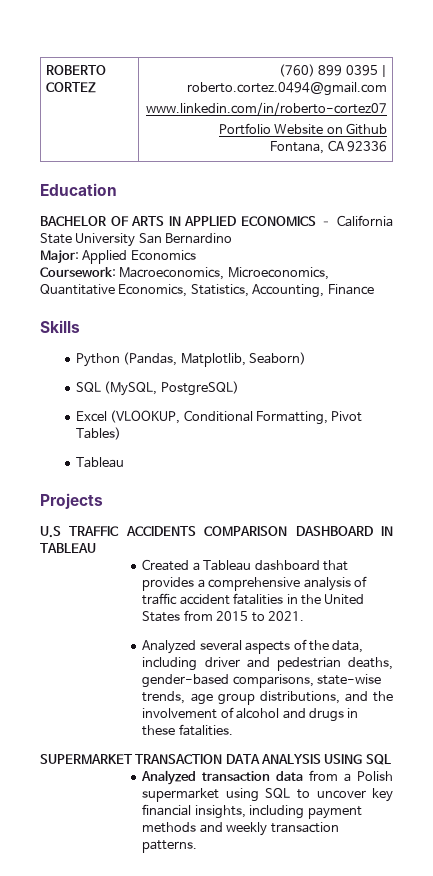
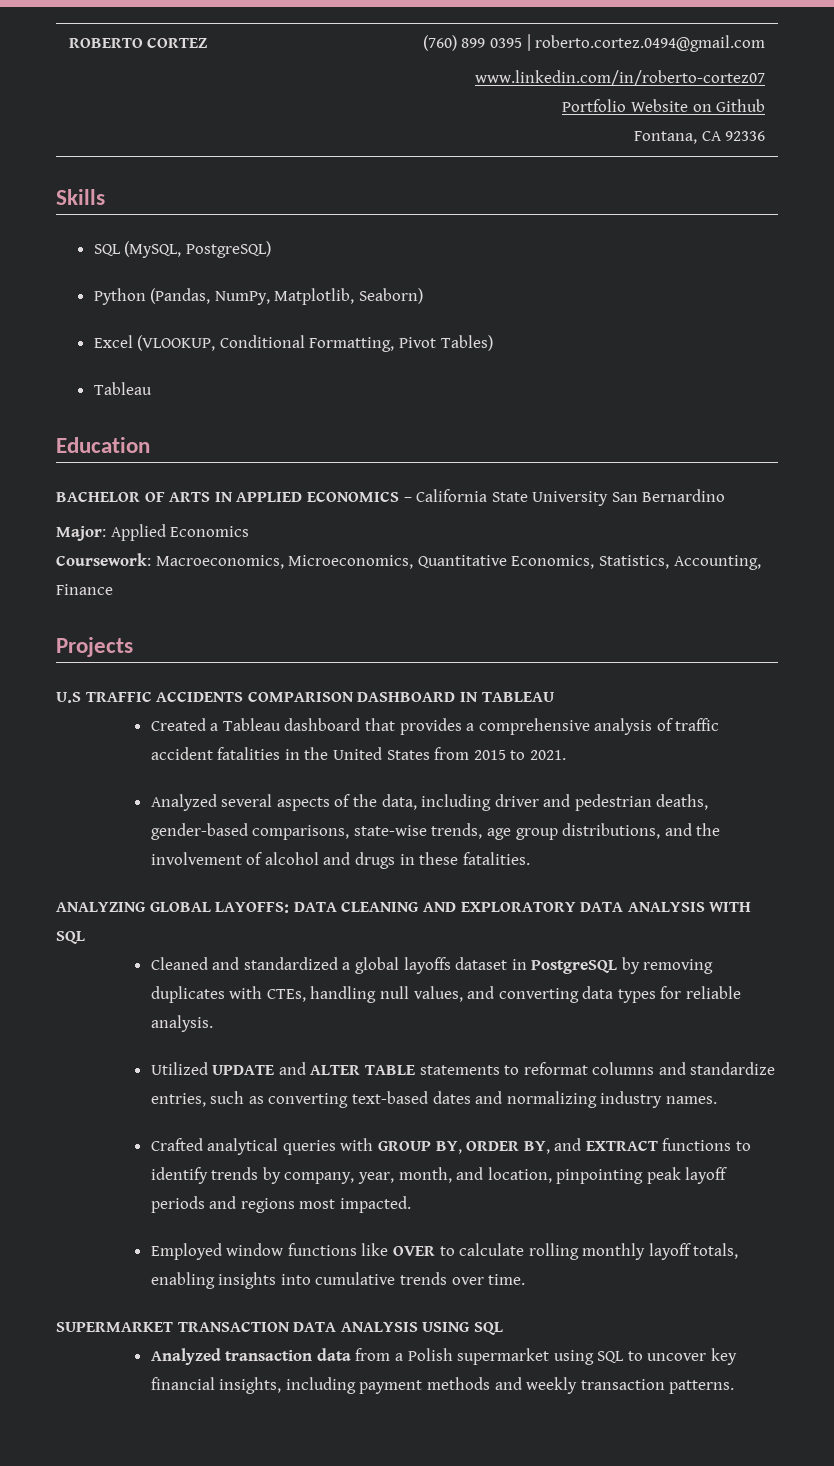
+ Skills
+ SQL (MySQL, PostgreSQL)
+ Python (Pandas, NumPy, Matplotlib, Seaborn)
+ Excel (VLOOKUP, Conditional Formatting, Pivot Tables)
+ Tableau
- Skills
- Python (Pandas, Matplotlib, Seaborn)
- SQL (MySQL, PostgreSQL)
- Excel (VLOOKUP, Conditional Formatting, Pivot Tables)
- Tableau
+ ANALYZING GLOBAL LAYOFFS: DATA CLEANING AND EXPLORATORY DATA ANALYSIS WITH SQL
+ Cleaned and standardized a global layoffs dataset in PostgreSQL by removing duplicates with CTEs, handling null values, and converting data types for reliable analysis.
+ Utilized UPDATE and ALTER TABLE statements to reformat columns and standardize entries, such as converting text-based dates and normalizing industry names.
+ Crafted analytical queries with GROUP BY, ORDER BY, and EXTRACT functions to identify trends by company, year, month, and location, pinpointing peak layoff periods and regions most impacted.
+ Employed window functions like OVER to calculate rolling monthly layoff totals, enabling insights into cumulative trends over time.

